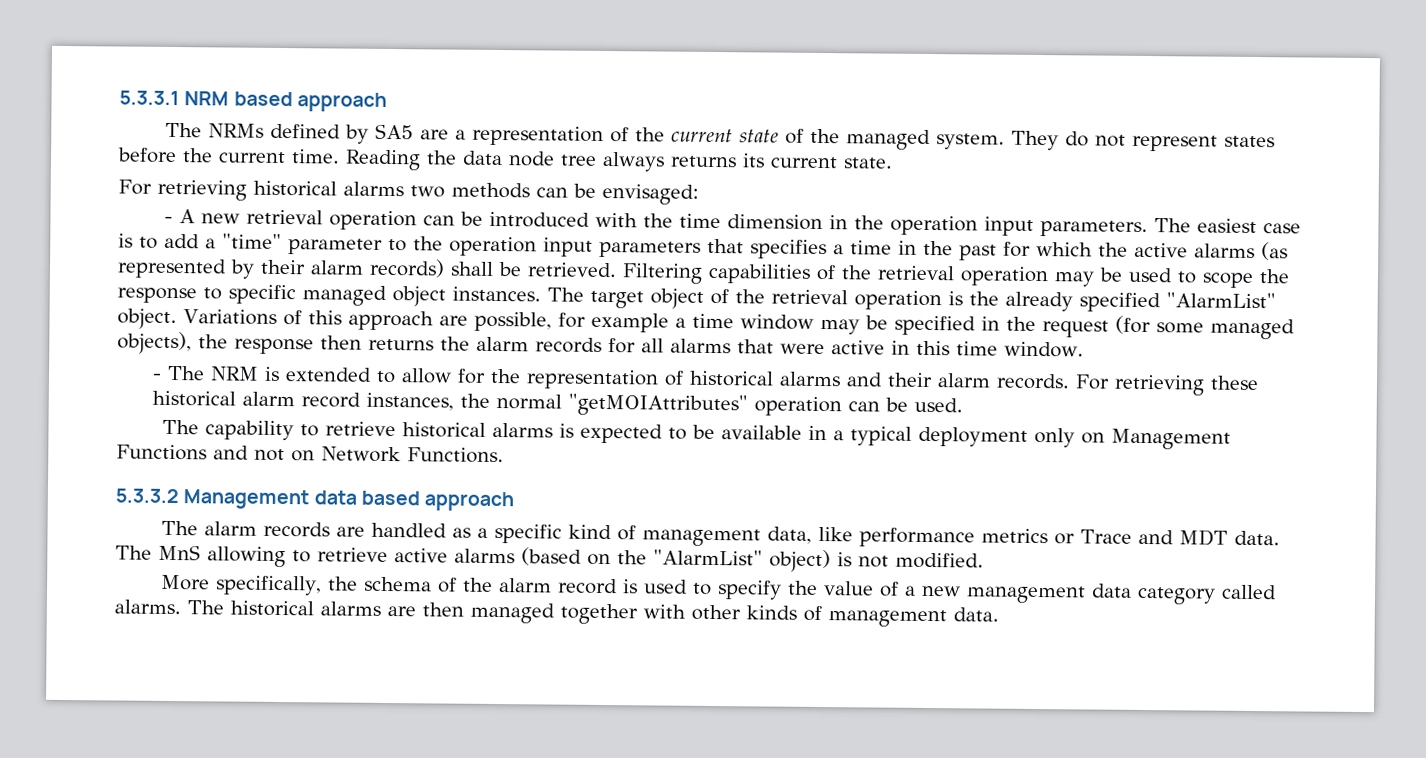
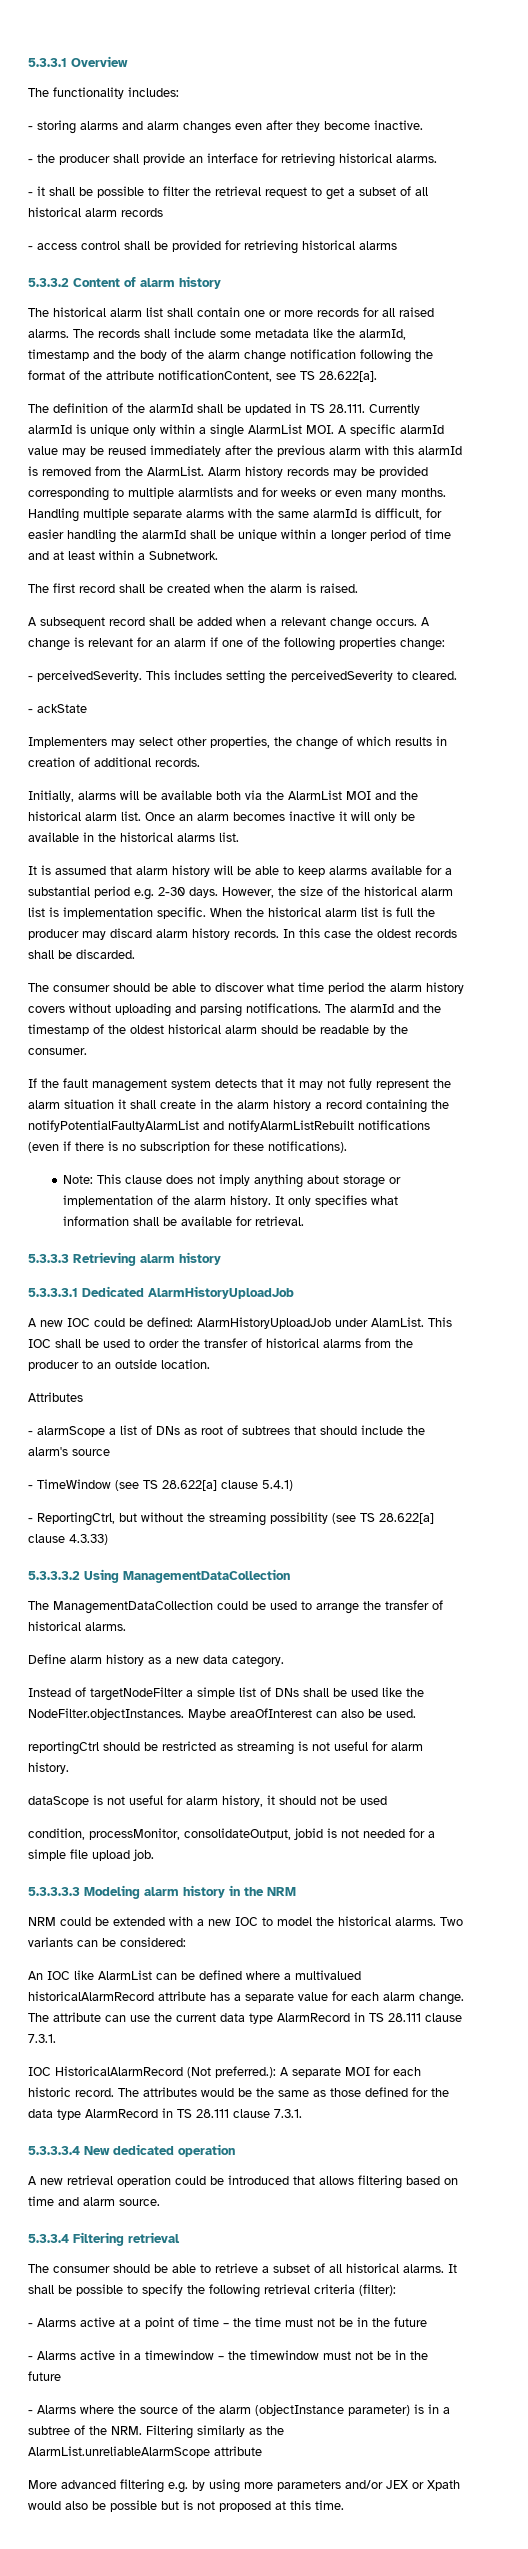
- 5.3.3.1 NRM based approach
- The NRMs defined by SA5 are a representation of the current state of the managed system. They do not represent states before the current time. Reading the data node tree always returns its current state.
- For retrieving historical alarms two methods can be envisaged:
- - A new retrieval operation can be introduced with the time dimension in the operation input parameters. The easiest case is to add a "time" parameter to the operation input parameters that specifies a time in the past for which the active alarms (as represented by their alarm records) shall be retrieved. Filtering capabilities of the retrieval operation may be used to scope the response to specific managed object instances. The target object of the retrieval operation is the already specified "AlarmList" object. Variations of this approach are possible, for example a time window may be specified in the request (for some managed objects), the response then returns the alarm records for all alarms that were active in this time window.
- - The NRM is extended to allow for the representation of historical alarms and their alarm records. For retrieving these historical alarm record instances, the normal "getMOIAttributes" operation can be used.
- The capability to retrieve historical alarms is expected to be available in a typical deployment only on Management Functions and not on Network Functions.
- 5.3.3.2 Management data based approach
- The alarm records are handled as a specific kind of management data, like performance metrics or Trace and MDT data. The MnS allowing to retrieve active alarms (based on the "AlarmList" object) is not modified.
- More specifically, the schema of the alarm record is used to specify the value of a new management data category called alarms. The historical alarms are then managed together with other kinds of management data.
+ 5.3.3.1 Overview
+ The functionality includes:
+ - storing alarms and alarm changes even after they become inactive.
+ - the producer shall provide an interface for retrieving historical alarms.
+ - it shall be possible to filter the retrieval request to get a subset of all historical alarm records
+ - access control shall be provided for retrieving historical alarms
+ 5.3.3.2 Content of alarm history
+ The historical alarm list shall contain one or more records for all raised alarms. The records shall include some metadata like the alarmId, timestamp and the body of the alarm change notification following the format of the attribute notificationContent, see TS 28.622[a].
+ The definition of the alarmId shall be updated in TS 28.111. Currently alarmId is unique only within a single AlarmList MOI. A specific alarmId value may be reused immediately after the previous alarm with this alarmId is removed from the AlarmList. Alarm history records may be provided corresponding to multiple alarmlists and for weeks or even many months. Handling multiple separate alarms with the same alarmId is difficult, for easier handling the alarmId shall be unique within a longer period of time and at least within a Subnetwork.
+ The first record shall be created when the alarm is raised.
+ A subsequent record shall be added when a relevant change occurs. A change is relevant for an alarm if one of the following properties change:
+ - perceivedSeverity. This includes setting the perceivedSeverity to cleared.
+ - ackState
+ Implementers may select other properties, the change of which results in creation of additional records.
+ Initially, alarms will be available both via the AlarmList MOI and the historical alarm list. Once an alarm becomes inactive it will only be available in the historical alarms list.
+ It is assumed that alarm history will be able to keep alarms available for a substantial period e.g. 2-30 days. However, the size of the historical alarm list is implementation specific. When the historical alarm list is full the producer may discard alarm history records. In this case the oldest records shall be discarded.
+ The consumer should be able to discover what time period the alarm history covers without uploading and parsing notifications. The alarmId and the timestamp of the oldest historical alarm should be readable by the consumer.
+ If the fault management system detects that it may not fully represent the alarm situation it shall create in the alarm history a record containing the notifyPotentialFaultyAlarmList and notifyAlarmListRebuilt notifications (even if there is no subscription for these notifications).
+ Note: This clause does not imply anything about storage or implementation of the alarm history. It only specifies what information shall be available for retrieval.
+ 5.3.3.3 Retrieving alarm history
+ 5.3.3.3.1 Dedicated AlarmHistoryUploadJob
+ A new IOC could be defined: AlarmHistoryUploadJob under AlamList. This IOC shall be used to order the transfer of historical alarms from the producer to an outside location.
+ Attributes
+ - alarmScope a list of DNs as root of subtrees that should include the alarm's source
+ - TimeWindow (see TS 28.622[a] clause 5.4.1)
+ - ReportingCtrl, but without the streaming possibility (see TS 28.622[a] clause 4.3.33)
+ 5.3.3.3.2 Using ManagementDataCollection
+ The ManagementDataCollection could be used to arrange the transfer of historical alarms.
+ Define alarm history as a new data category.
+ Instead of targetNodeFilter a simple list of DNs shall be used like the NodeFilter.objectInstances. Maybe areaOfInterest can also be used.
+ reportingCtrl should be restricted as streaming is not useful for alarm history.
+ dataScope is not useful for alarm history, it should not be used
+ condition, processMonitor, consolidateOutput, jobid is not needed for a simple file upload job.
+ 5.3.3.3.3 Modeling alarm history in the NRM
+ NRM could be extended with a new IOC to model the historical alarms. Two variants can be considered:
+ An IOC like AlarmList can be defined where a multivalued historicalAlarmRecord attribute has a separate value for each alarm change. The attribute can use the current data type AlarmRecord in TS 28.111 clause 7.3.1.
+ IOC HistoricalAlarmRecord (Not preferred.): A separate MOI for each historic record. The attributes would be the same as those defined for the data type AlarmRecord in TS 28.111 clause 7.3.1.
+ 5.3.3.3.4 New dedicated operation
+ A new retrieval operation could be introduced that allows filtering based on time and alarm source.
+ 5.3.3.4 Filtering retrieval
+ The consumer should be able to retrieve a subset of all historical alarms. It shall be possible to specify the following retrieval criteria (filter):
+ - Alarms active at a point of time – the time must not be in the future
+ - Alarms active in a timewindow – the timewindow must not be in the future
+ - Alarms where the source of the alarm (objectInstance parameter) is in a subtree of the NRM. Filtering similarly as the AlarmList.unreliableAlarmScope attribute
+ More advanced filtering e.g. by using more parameters and/or JEX or Xpath would also be possible but is not proposed at this time.

